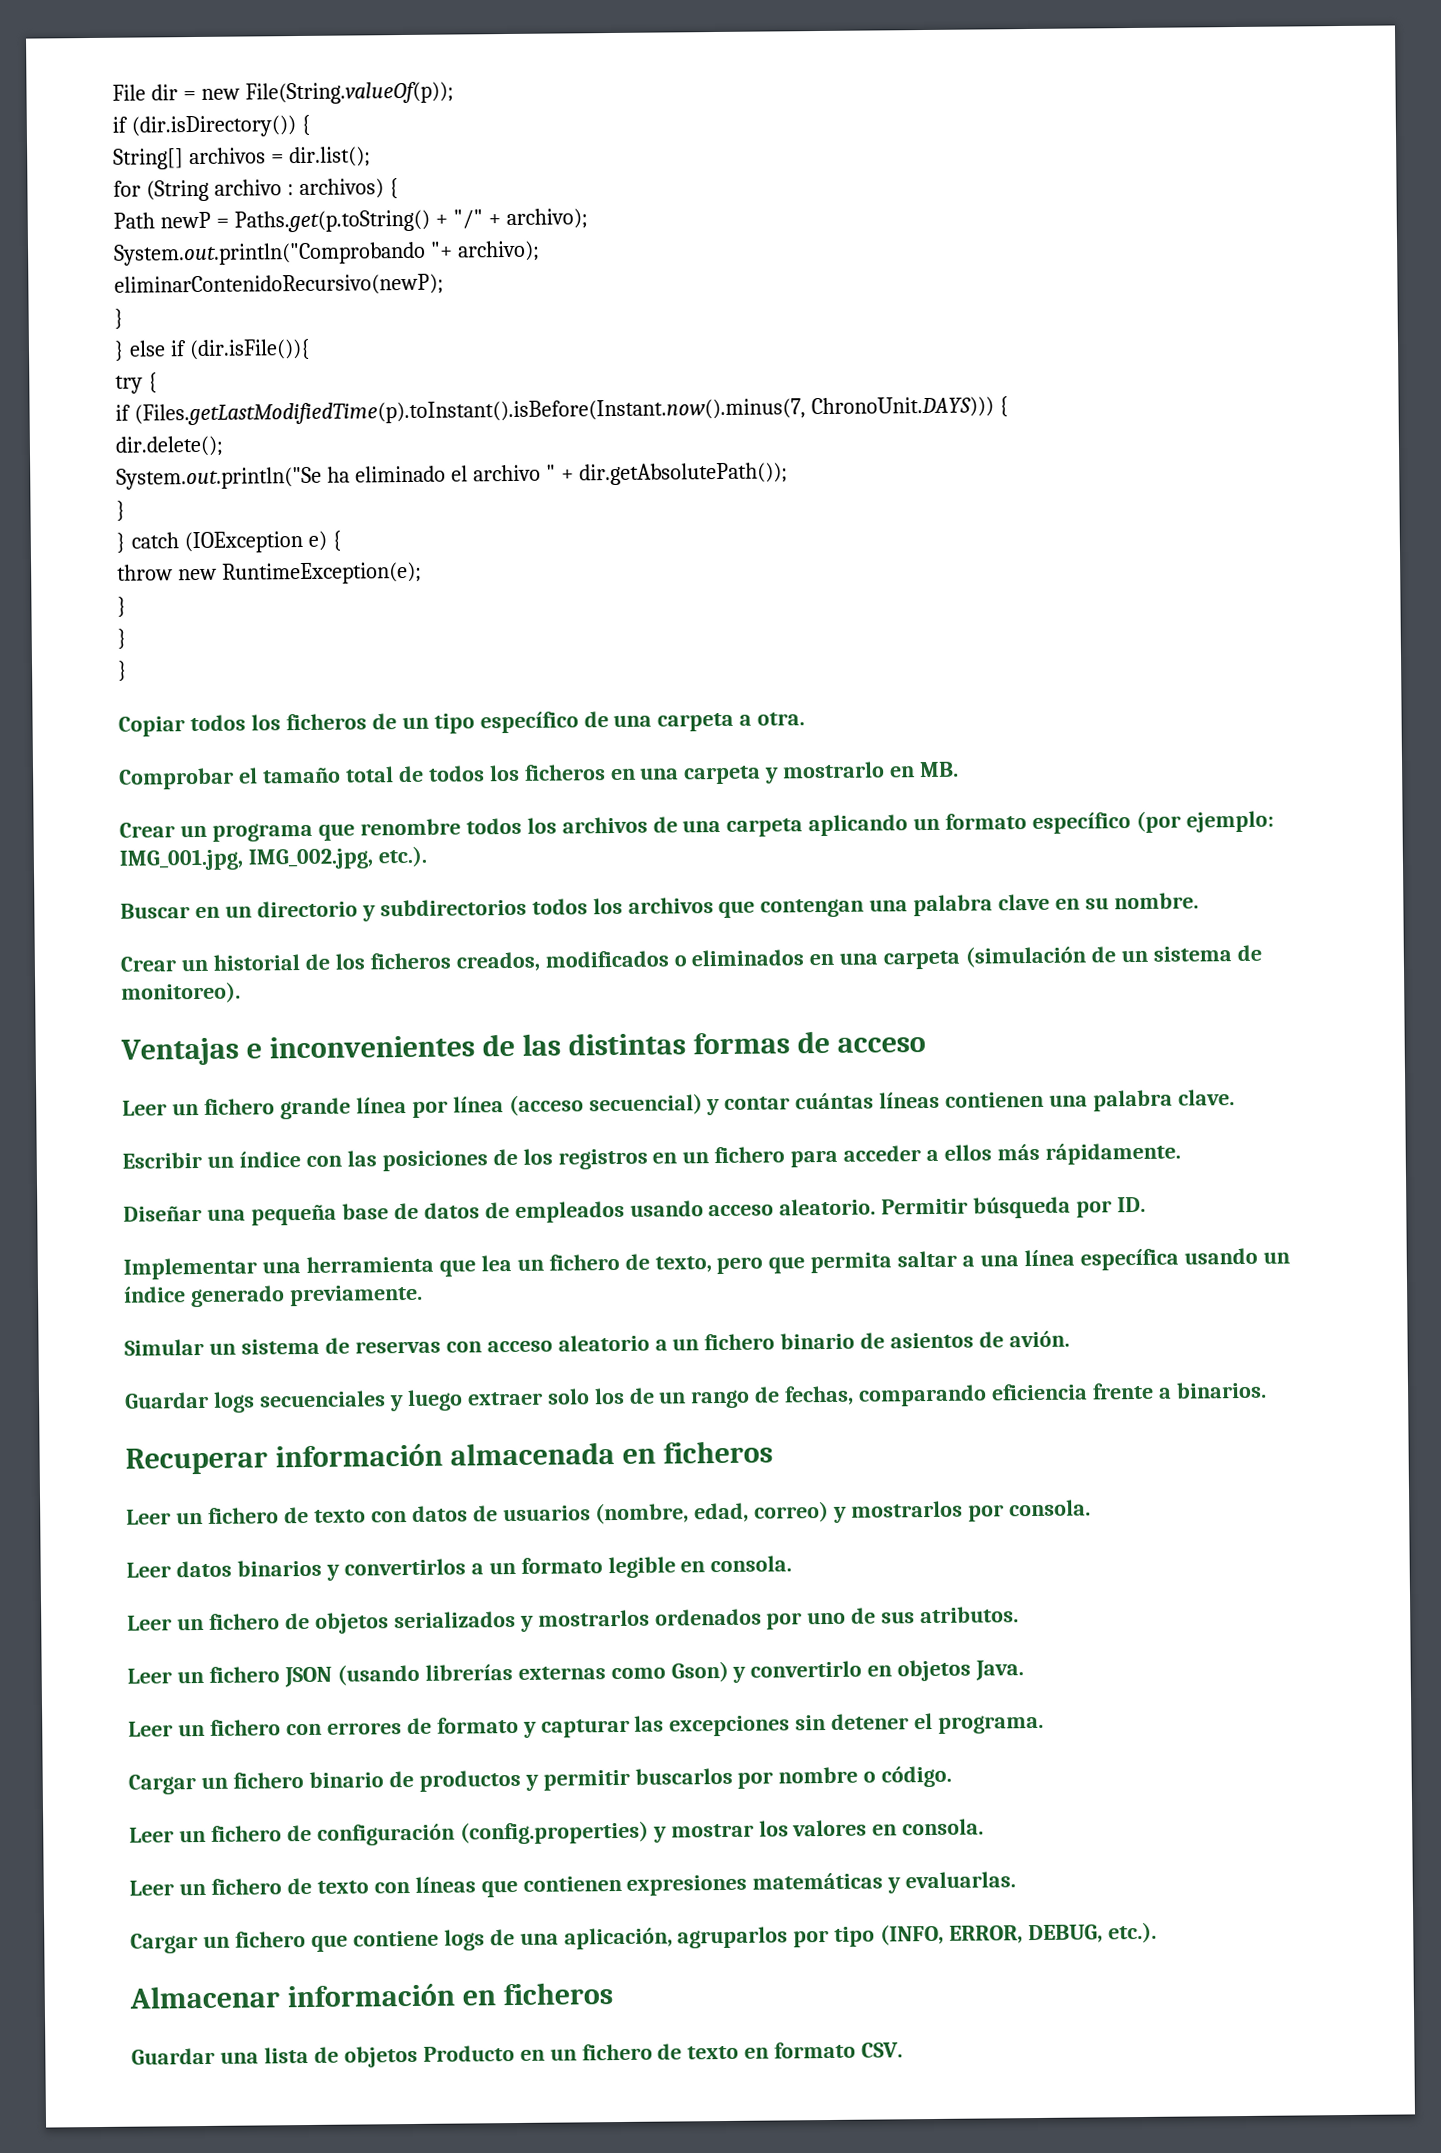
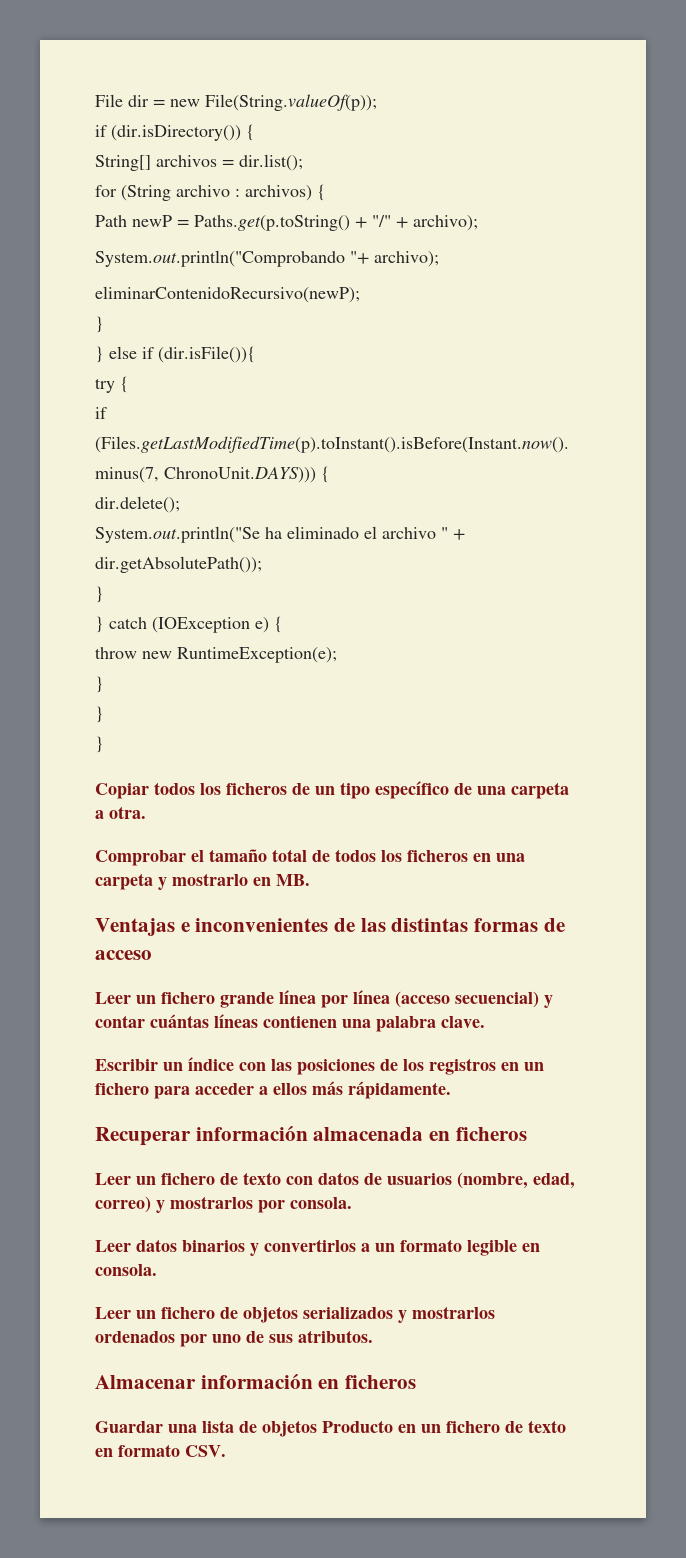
- Crear un programa que renombre todos los archivos de una carpeta aplicando un formato específico (por ejemplo: IMG_001.jpg, IMG_002.jpg, etc.).
- Buscar en un directorio y subdirectorios todos los archivos que contengan una palabra clave en su nombre.
- Crear un historial de los ficheros creados, modificados o eliminados en una carpeta (simulación de un sistema de monitoreo).
- Diseñar una pequeña base de datos de empleados usando acceso aleatorio. Permitir búsqueda por ID.
- Implementar una herramienta que lea un fichero de texto, pero que permita saltar a una línea específica usando un índice generado previamente.
- Simular un sistema de reservas con acceso aleatorio a un fichero binario de asientos de avión.
- Guardar logs secuenciales y luego extraer solo los de un rango de fechas, comparando eficiencia frente a binarios.
- Leer un fichero JSON (usando librerías externas como Gson) y convertirlo en objetos Java.
- Leer un fichero con errores de formato y capturar las excepciones sin detener el programa.
- Cargar un fichero binario de productos y permitir buscarlos por nombre o código.
- Leer un fichero de configuración (config.properties) y mostrar los valores en consola.
- Leer un fichero de texto con líneas que contienen expresiones matemáticas y evaluarlas.
- Cargar un fichero que contiene logs de una aplicación, agruparlos por tipo (INFO, ERROR, DEBUG, etc.).

